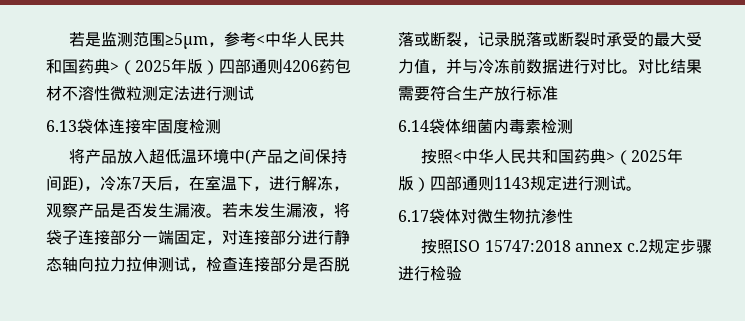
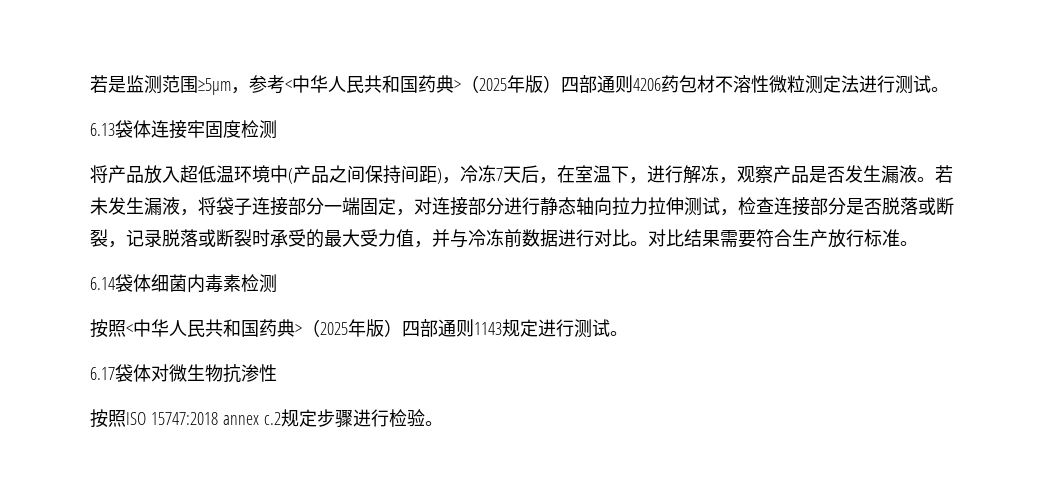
- 若是监测范围≥5μm，参考<中华人民共和国药典>（2025年版）四部通则4206药包材不溶性微粒测定法进行测试
+ 若是监测范围≥5μm，参考<中华人民共和国药典>（2025年版）四部通则4206药包材不溶性微粒测定法进行测试。
- 对比结果需要符合生产放行标准
+ 对比结果需要符合生产放行标准。
- 按照ISO 15747:2018 annex c.2规定步骤进行检验
+ 按照ISO 15747:2018 annex c.2规定步骤进行检验。

